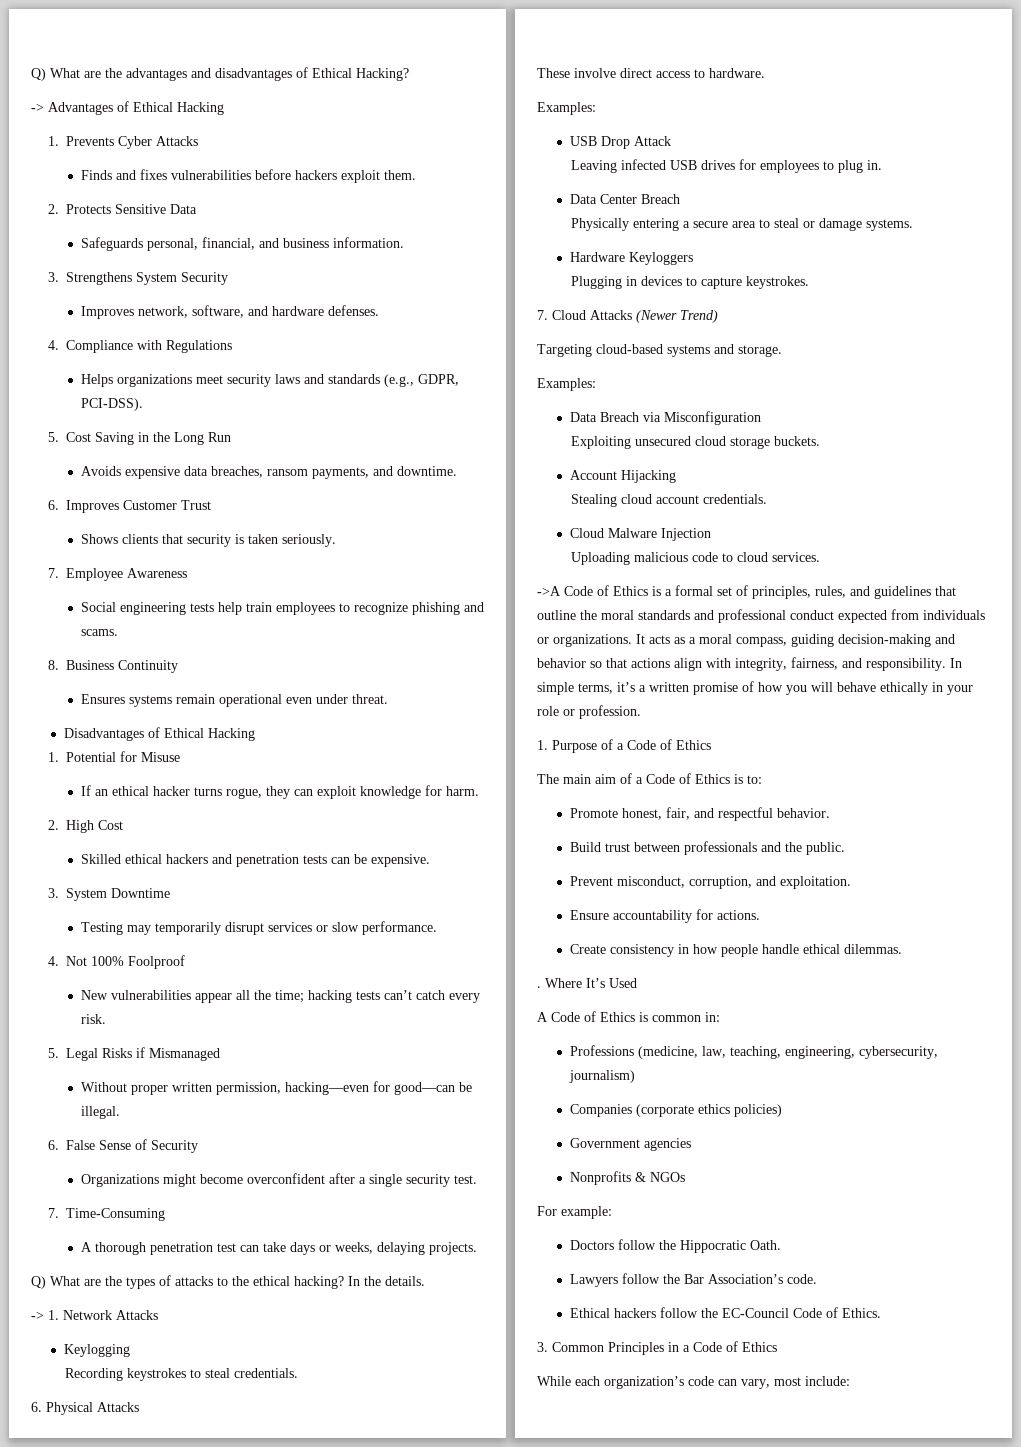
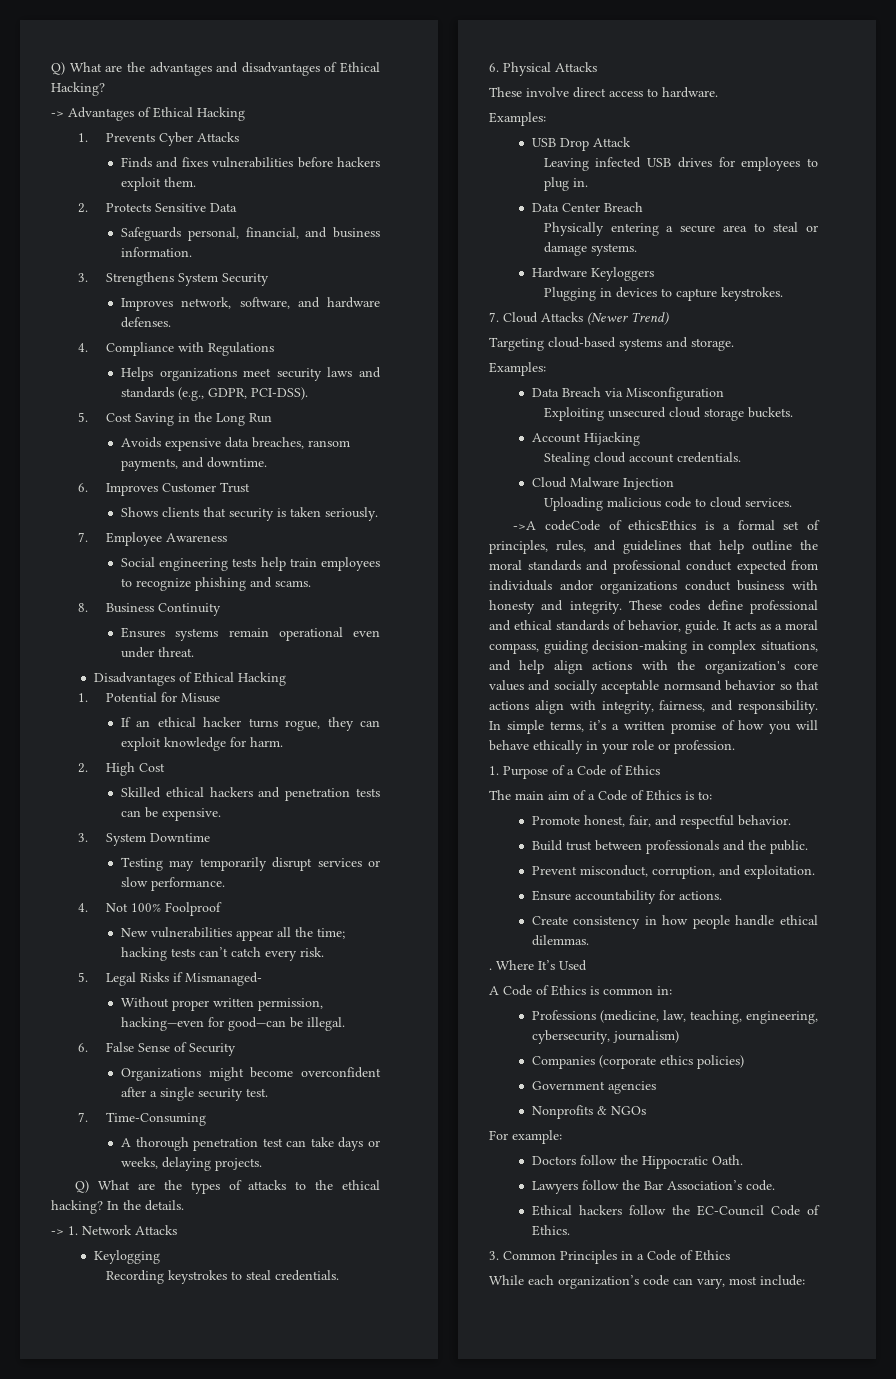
- 5. Legal Risks if Mismanaged
+ 5. Legal Risks if Mismanaged-
- ->A Code of Ethics is a formal set of principles, rules, and guidelines that outline the moral standards and professional conduct expected from individuals or organizations.
+ ->A codeCode of ethicsEthics is a formal set of principles, rules, and guidelines that help outline the moral standards and professional conduct expected from individuals andor organizations conduct business with honesty and integrity. These codes define professional and ethical standards of behavior, guide.
- It acts as a moral compass, guiding decision-making and behavior so that actions align with integrity, fairness, and responsibility.
+ It acts as a moral compass, guiding decision-making in complex situations, and help align actions with the organization's core values and socially acceptable normsand behavior so that actions align with integrity, fairness, and responsibility.

